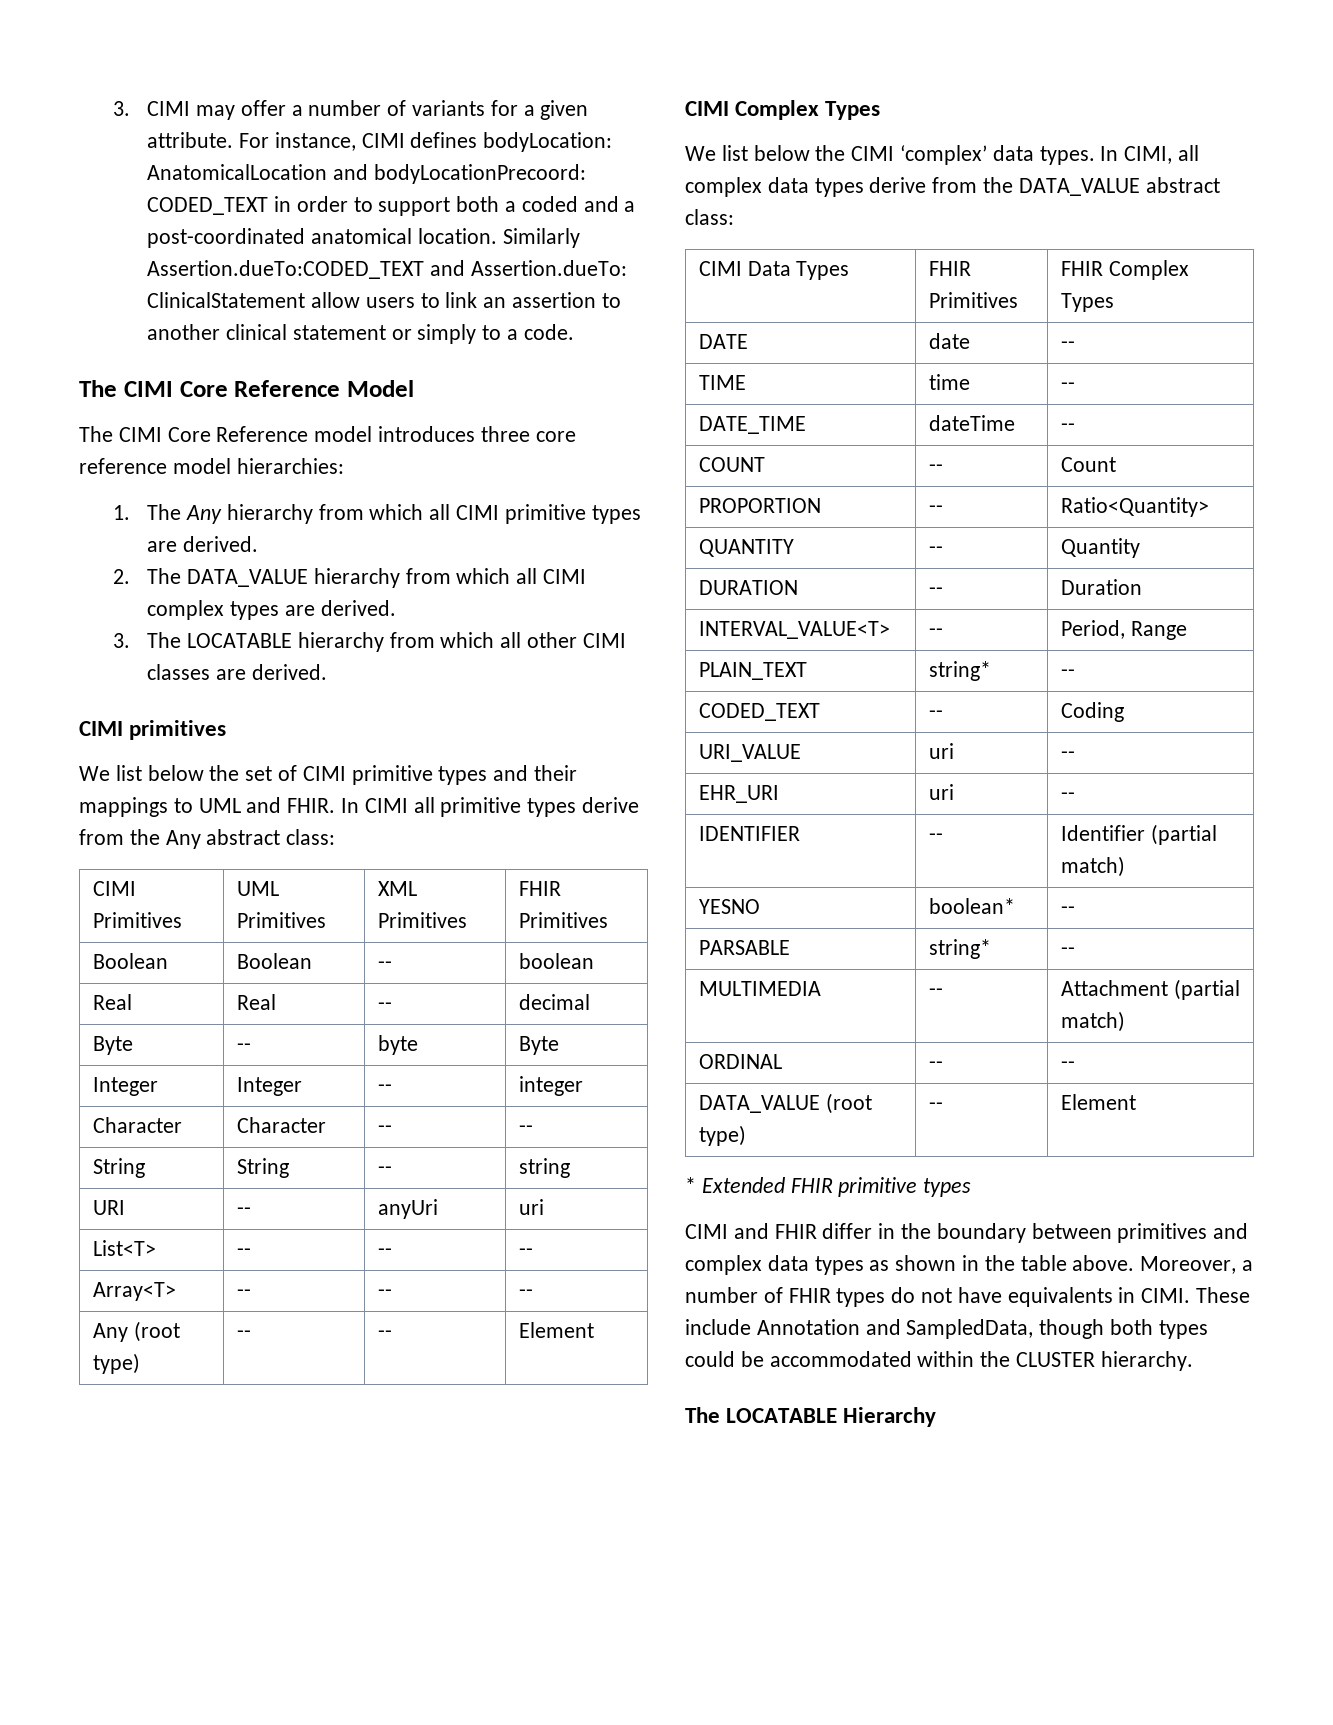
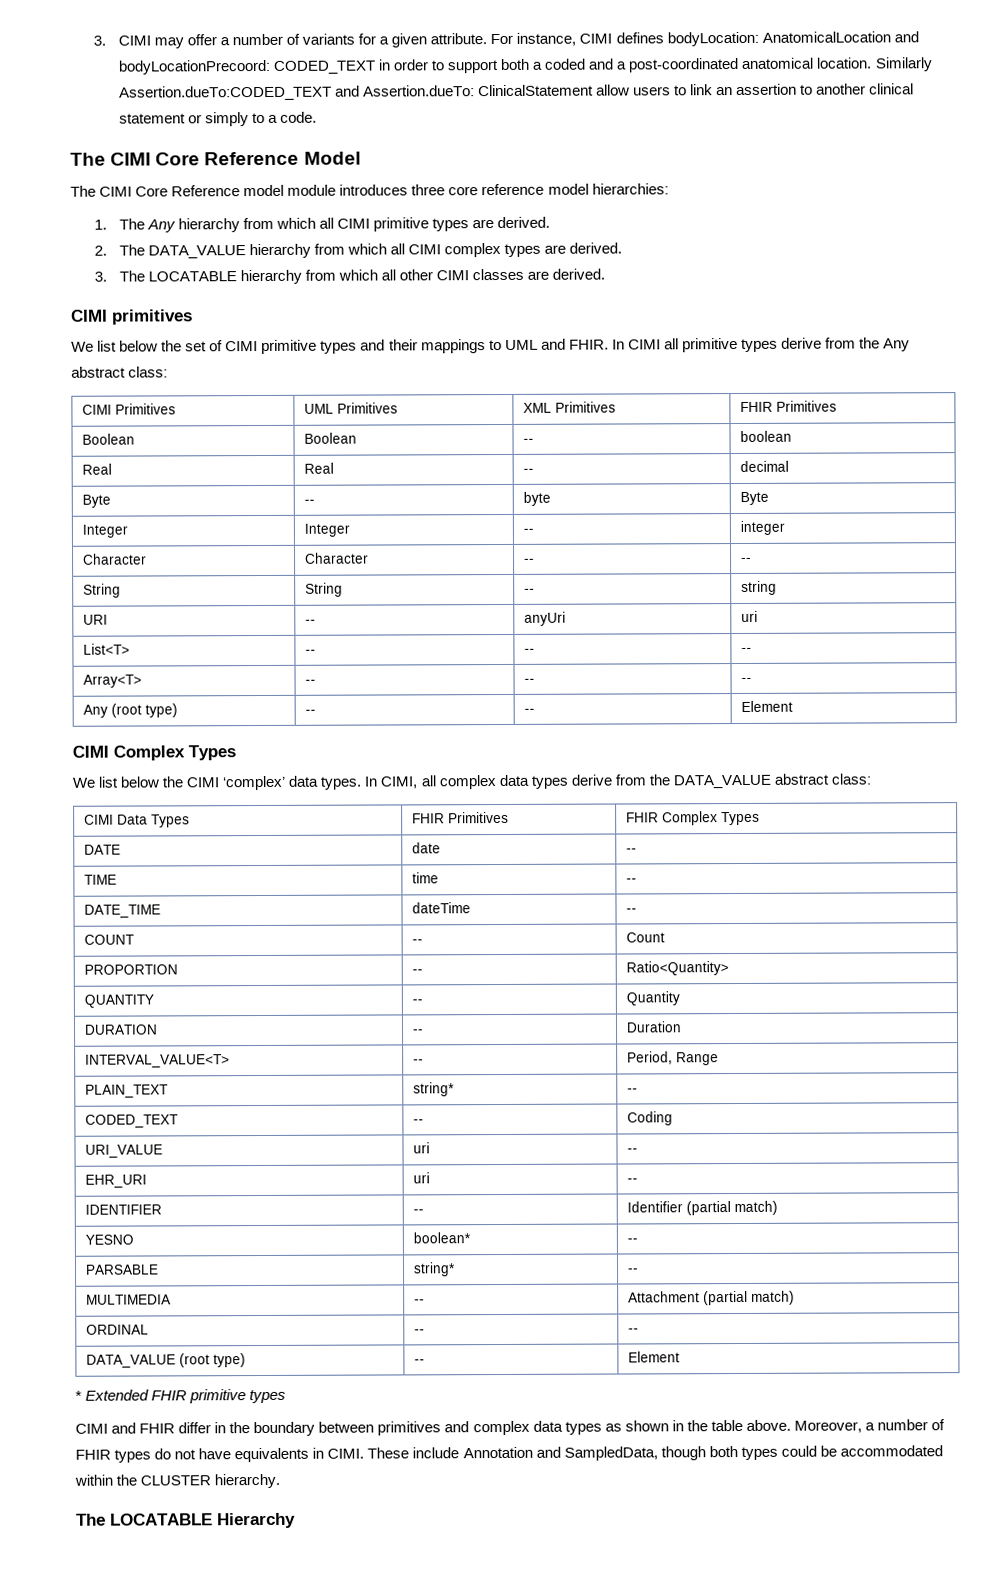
- The CIMI Core Reference model introduces three core reference model hierarchies:
+ The CIMI Core Reference model module introduces three core reference model hierarchies:

